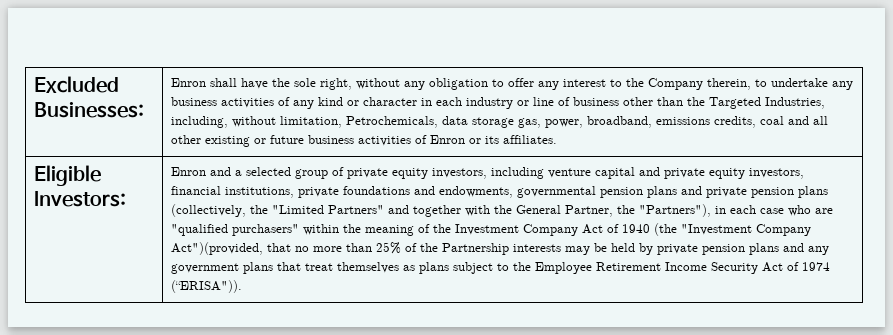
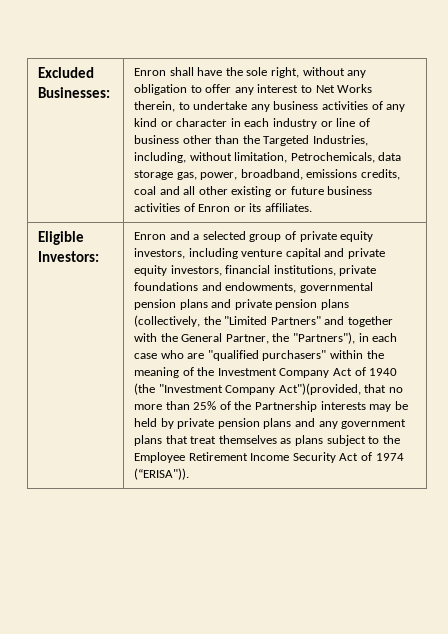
- Enron shall have the sole right, without any obligation to offer any interest to the Company therein, to undertake any business activities of any kind or character in each industry or line of business other than the Targeted Industries, including, without limitation, Petrochemicals, data storage gas, power, broadband, emissions credits, coal and all other existing or future business activities of Enron or its affiliates.
+ Enron shall have the sole right, without any obligation to offer any interest to Net Works therein, to undertake any business activities of any kind or character in each industry or line of business other than the Targeted Industries, including, without limitation, Petrochemicals, data storage gas, power, broadband, emissions credits, coal and all other existing or future business activities of Enron or its affiliates.

